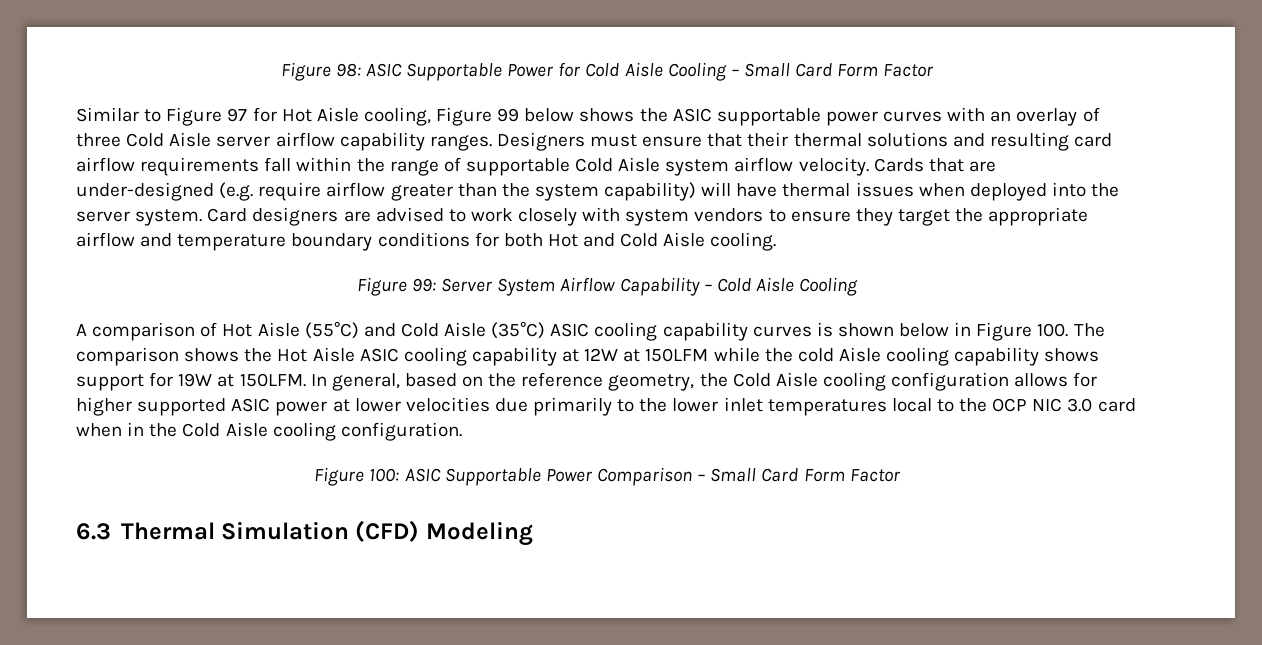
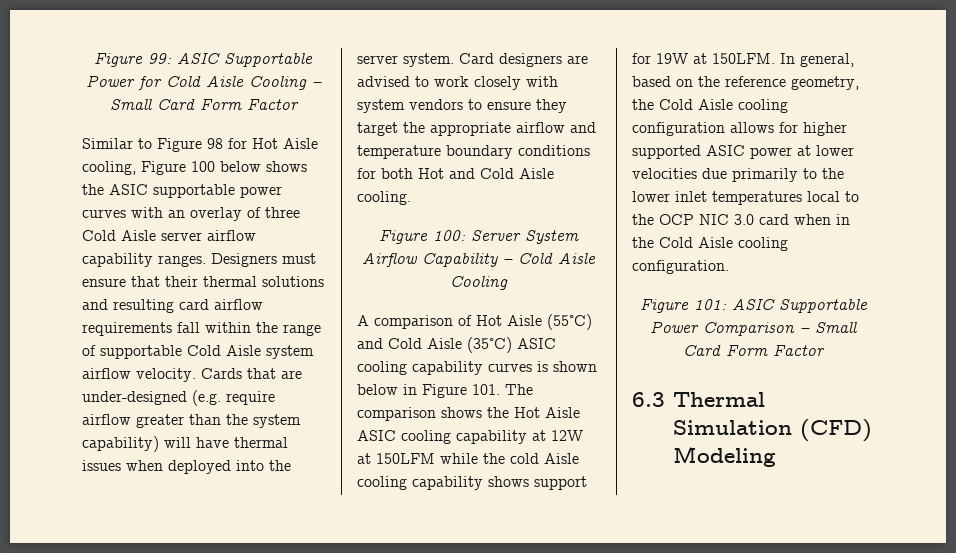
- Figure 98: ASIC Supportable Power for Cold Aisle Cooling – Small Card Form Factor
+ Figure 99: ASIC Supportable Power for Cold Aisle Cooling – Small Card Form Factor
- Similar to Figure 97 for Hot Aisle cooling, Figure 99 below shows the ASIC supportable power curves with an overlay of three Cold Aisle server airflow capability ranges.
+ Similar to Figure 98 for Hot Aisle cooling, Figure 100 below shows the ASIC supportable power curves with an overlay of three Cold Aisle server airflow capability ranges.
- Figure 99: Server System Airflow Capability – Cold Aisle Cooling
+ Figure 100: Server System Airflow Capability – Cold Aisle Cooling
- A comparison of Hot Aisle (55°C) and Cold Aisle (35°C) ASIC cooling capability curves is shown below in Figure 100. The comparison shows the Hot Aisle ASIC cooling capability at 12W at 150LFM while the cold Aisle cooling capability shows support for 19W at 150LFM.
+ A comparison of Hot Aisle (55°C) and Cold Aisle (35°C) ASIC cooling capability curves is shown below in Figure 101. The comparison shows the Hot Aisle ASIC cooling capability at 12W at 150LFM while the cold Aisle cooling capability shows support for 19W at 150LFM.
- Figure 100: ASIC Supportable Power Comparison – Small Card Form Factor
+ Figure 101: ASIC Supportable Power Comparison – Small Card Form Factor

